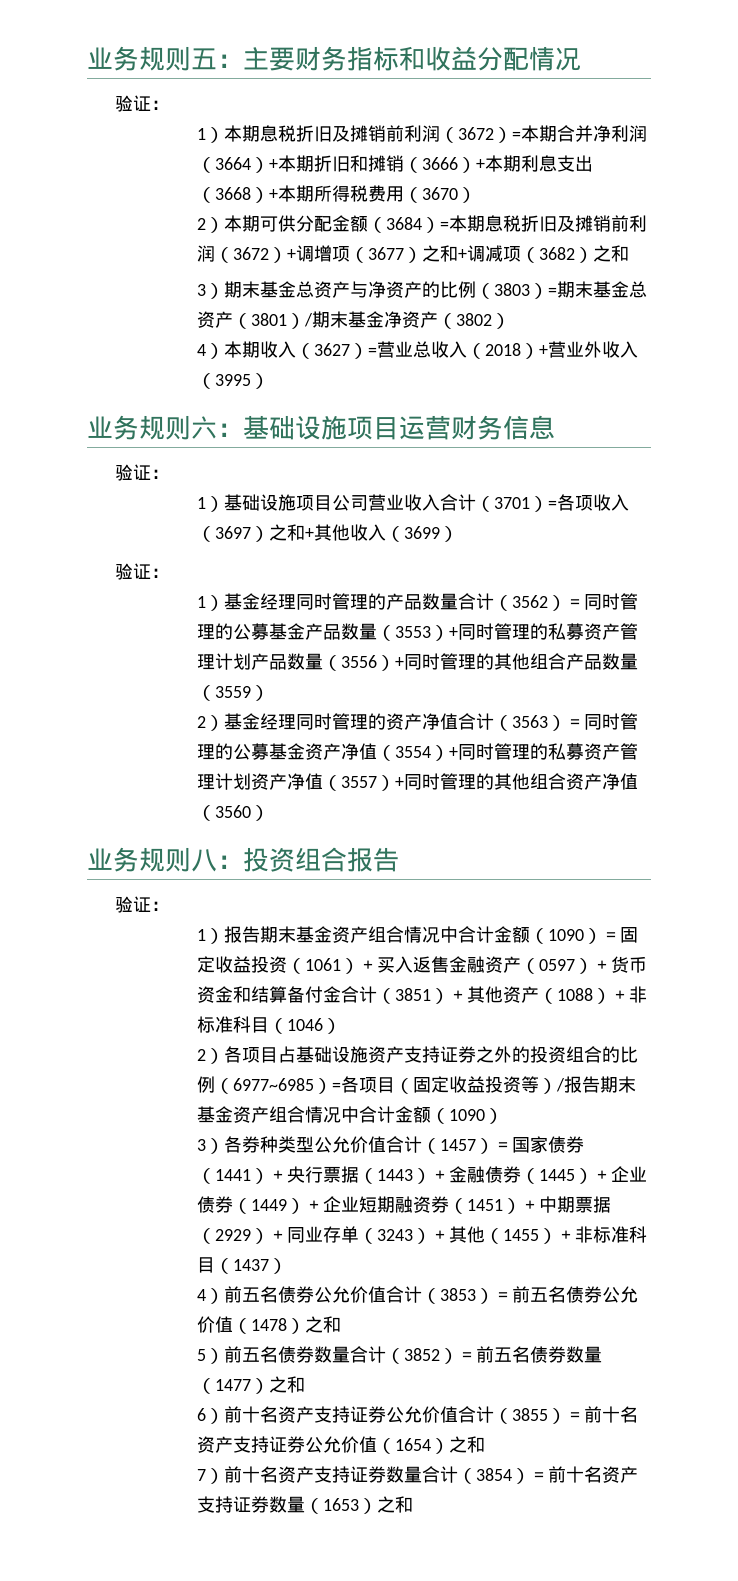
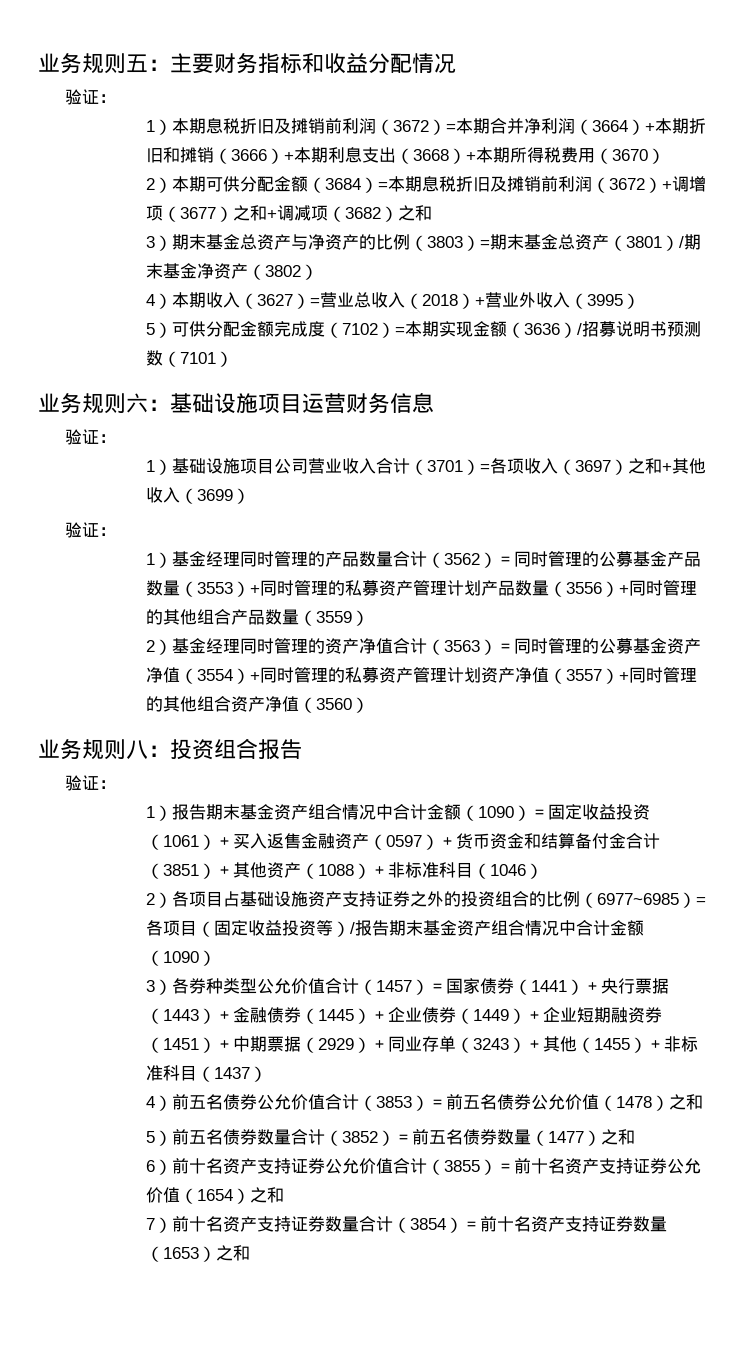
+ 5）可供分配金额完成度（7102）=本期实现金额（3636）/招募说明书预测数（7101）

